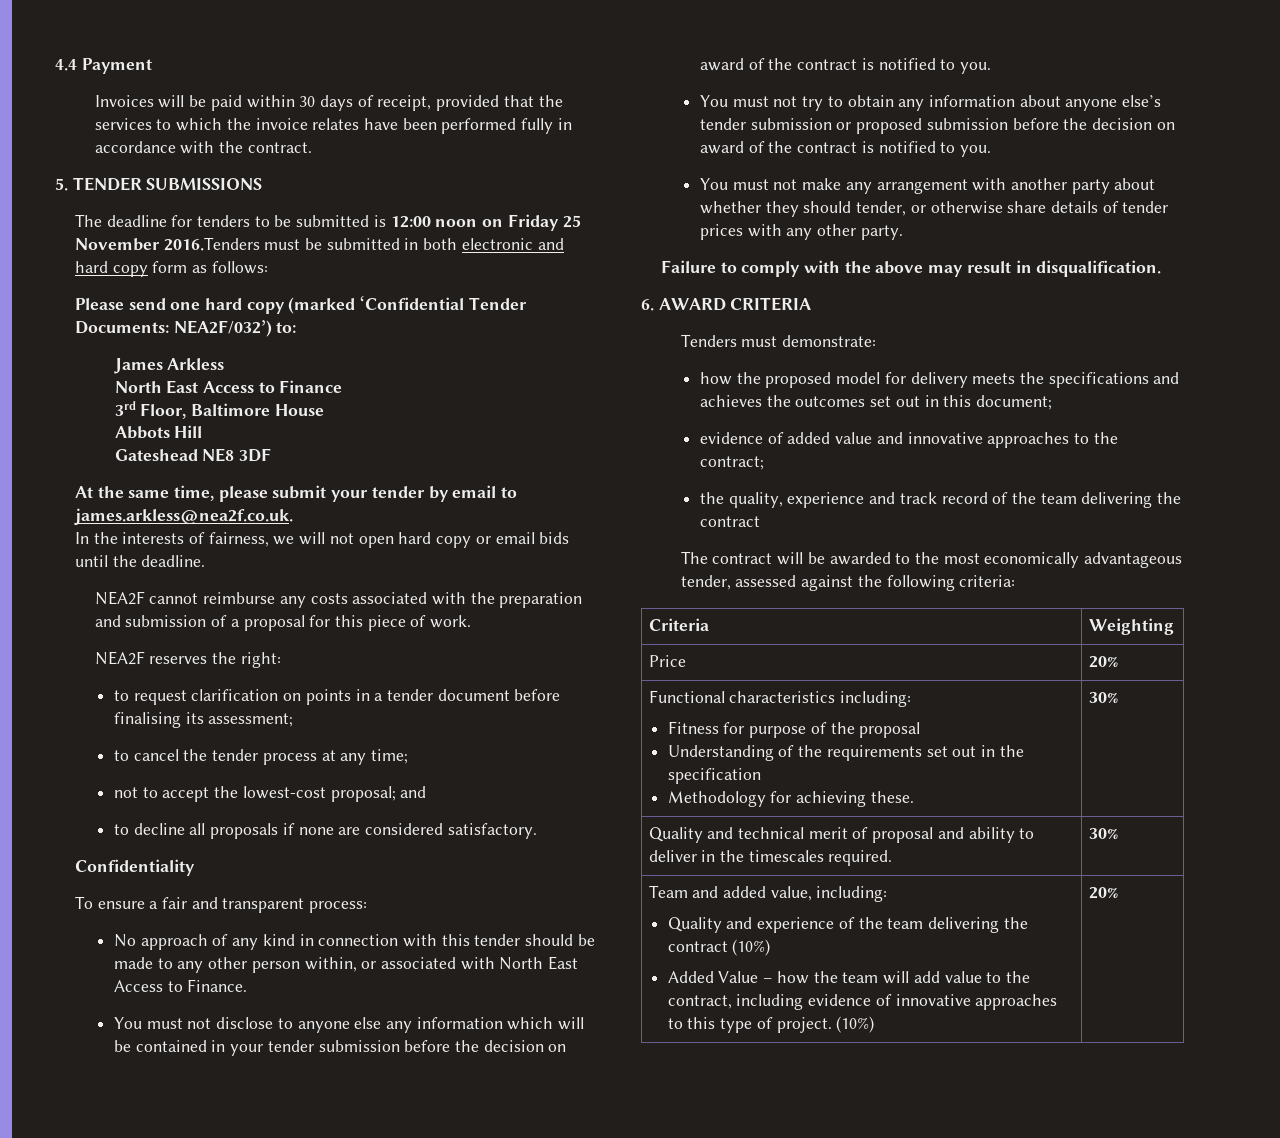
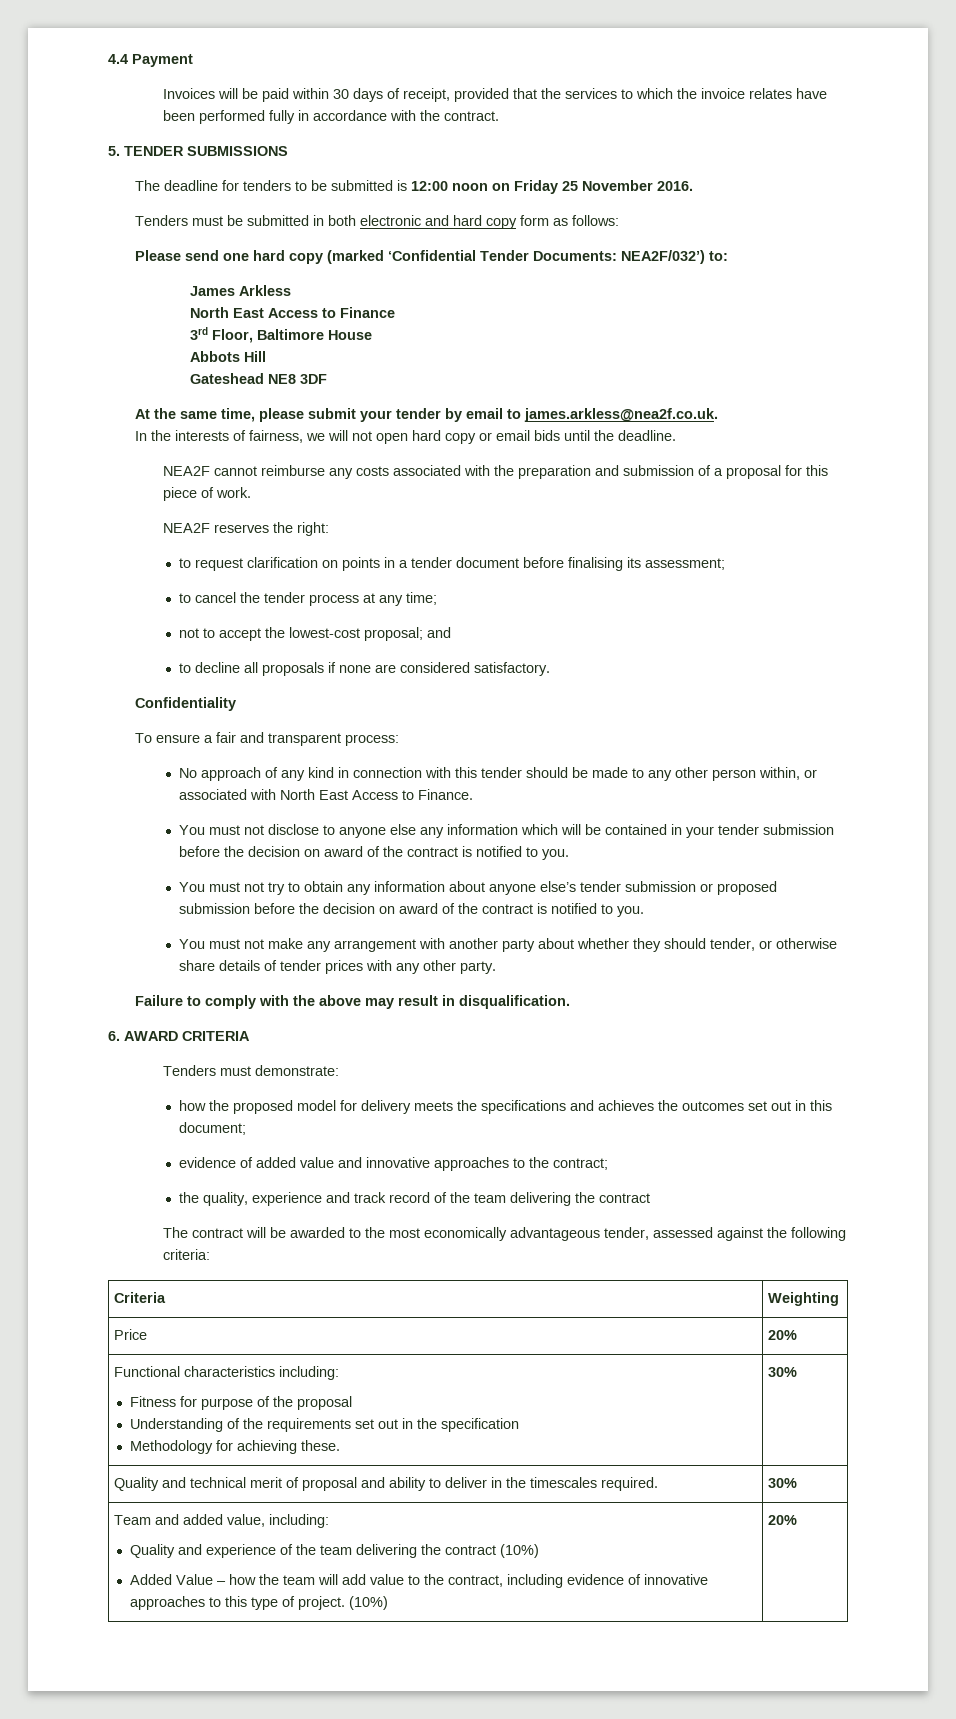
- The deadline for tenders to be submitted is 12:00 noon on Friday 25 November 2016.Tenders must be submitted in both electronic and hard copy form as follows:
+ The deadline for tenders to be submitted is 12:00 noon on Friday 25 November 2016.
+ Tenders must be submitted in both electronic and hard copy form as follows:

